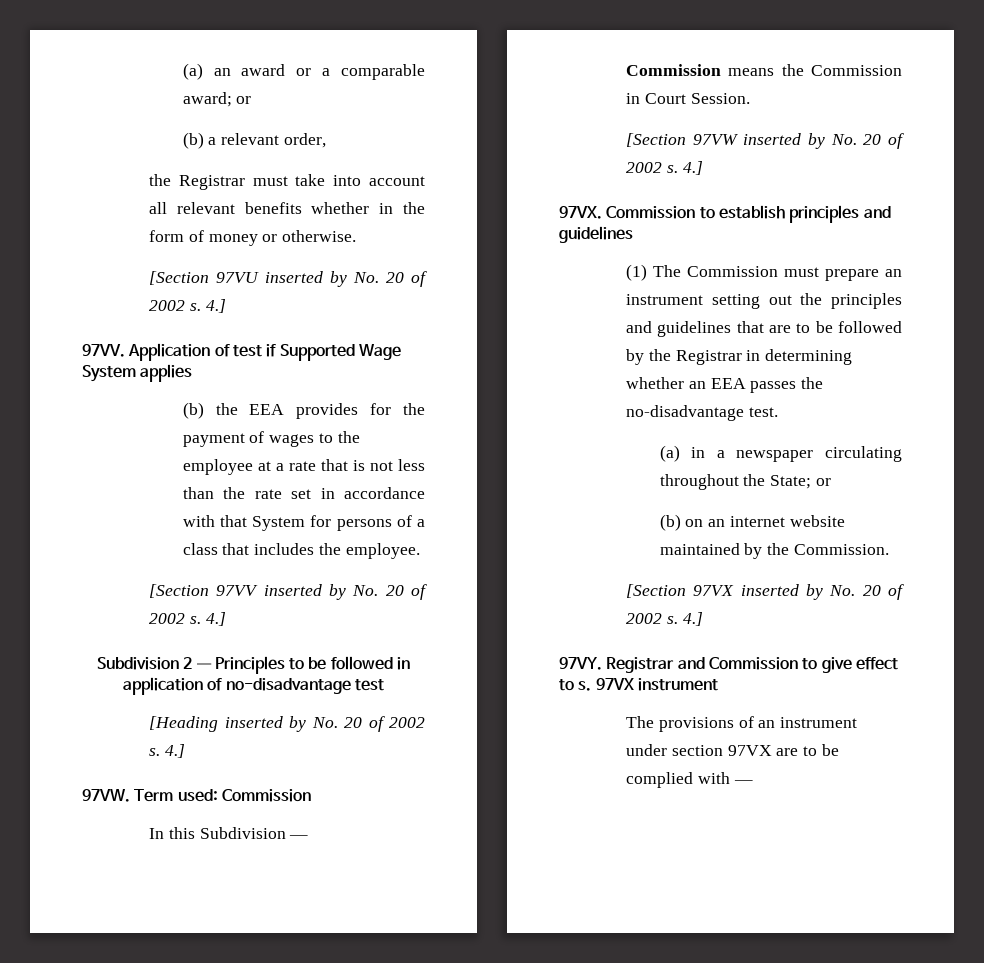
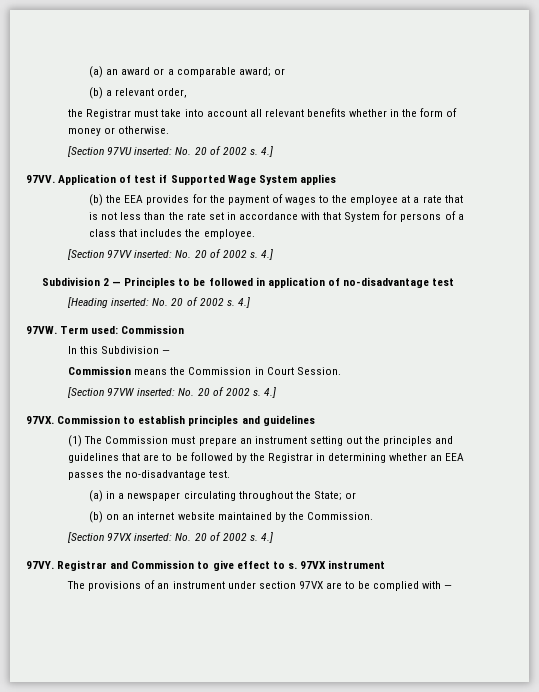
- [Section 97VU inserted by No. 20 of 2002 s.
+ [Section 97VU inserted: No. 20 of 2002 s.
- [Section 97VV inserted by No. 20 of 2002 s.
+ [Section 97VV inserted: No. 20 of 2002 s.
- [Heading inserted by No. 20 of 2002 s.
+ [Heading inserted: No. 20 of 2002 s.
- [Section 97VW inserted by No. 20 of 2002 s.
+ [Section 97VW inserted: No. 20 of 2002 s.
- [Section 97VX inserted by No. 20 of 2002 s.
+ [Section 97VX inserted: No. 20 of 2002 s.

